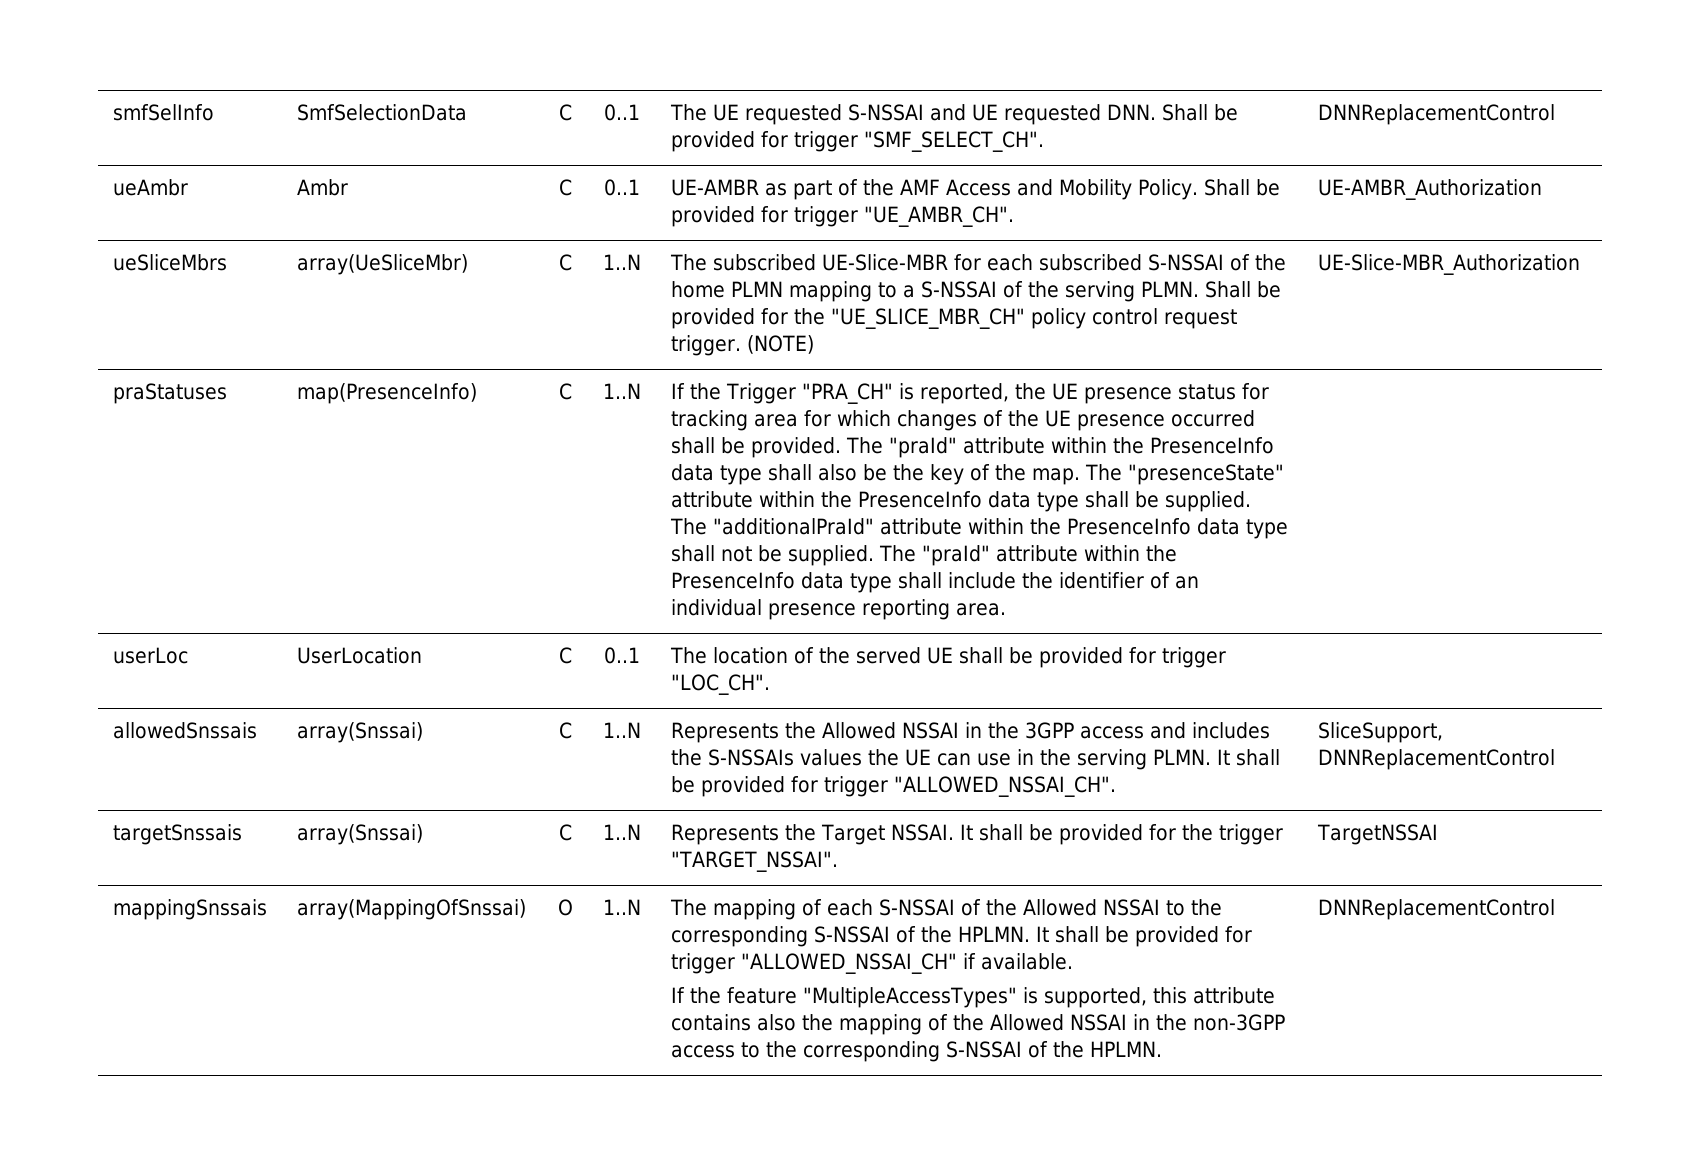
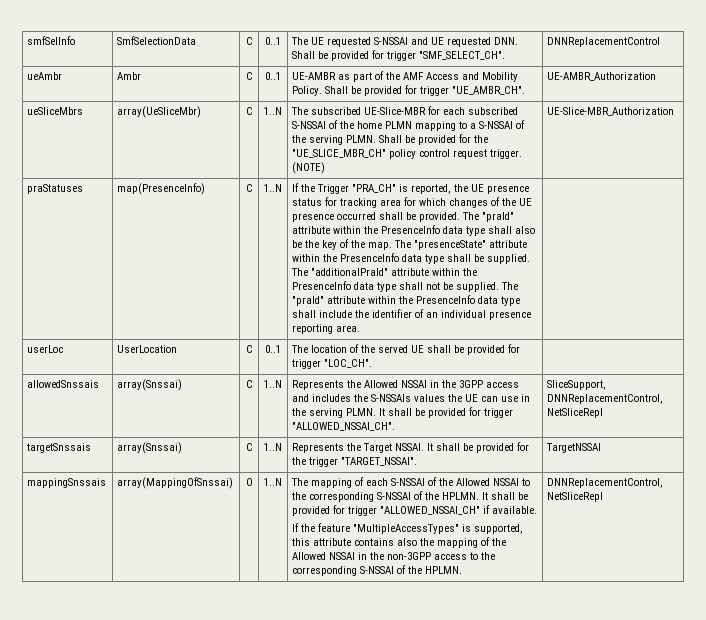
- allowedSnssais | array(Snssai) | C | 1..N | Represents the Allowed NSSAI in the 3GPP access and includes the S-NSSAIs values the UE can use in the serving PLMN. It shall be provided for trigger "ALLOWED_NSSAI_CH". | SliceSupport, DNNReplacementControl
+ allowedSnssais | array(Snssai) | C | 1..N | Represents the Allowed NSSAI in the 3GPP access and includes the S-NSSAIs values the UE can use in the serving PLMN. It shall be provided for trigger "ALLOWED_NSSAI_CH". | SliceSupport, DNNReplacementControl, NetSliceRepl
- If the feature "MultipleAccessTypes" is supported, this attribute contains also the mapping of the Allowed NSSAI in the non-3GPP access to the corresponding S-NSSAI of the HPLMN. | DNNReplacementControl
+ If the feature "MultipleAccessTypes" is supported, this attribute contains also the mapping of the Allowed NSSAI in the non-3GPP access to the corresponding S-NSSAI of the HPLMN. | DNNReplacementControl, NetSliceRepl

